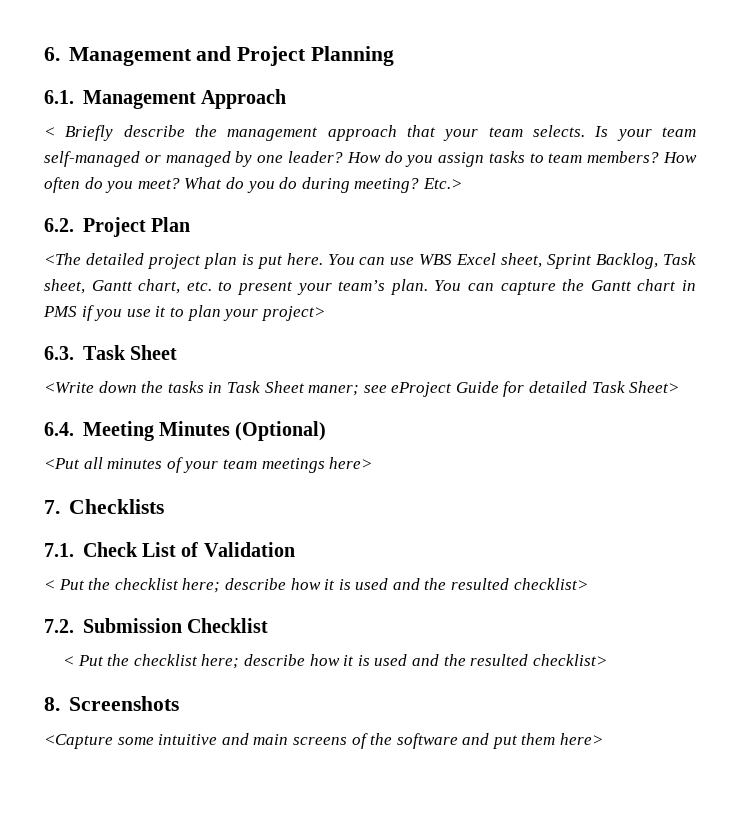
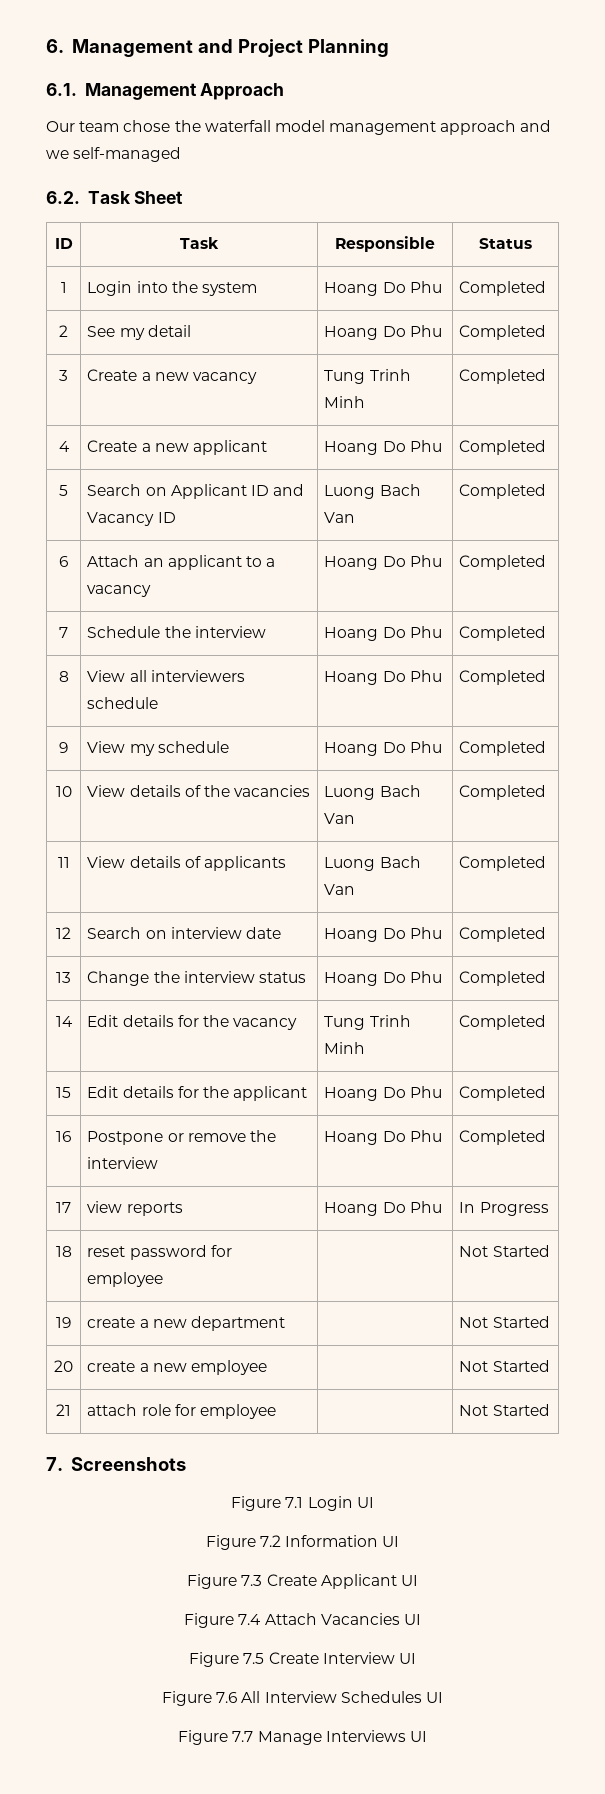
- < Briefly describe the management approach that your team selects. Is your team self-managed or managed by one leader? How do you assign tasks to team members? How often do you meet? What do you do during meeting? Etc.>
- 6.2. Project Plan
- <The detailed project plan is put here. You can use WBS Excel sheet, Sprint Backlog, Task sheet, Gantt chart, etc. to present your team’s plan. You can capture the Gantt chart in PMS if you use it to plan your project>
- 6.3. Task Sheet
- <Write down the tasks in Task Sheet maner; see eProject Guide for detailed Task Sheet>
- 6.4. Meeting Minutes (Optional)
- <Put all minutes of your team meetings here>
- 7. Checklists
- 7.1. Check List of Validation
- < Put the checklist here; describe how it is used and the resulted checklist>
- 7.2. Submission Checklist
- < Put the checklist here; describe how it is used and the resulted checklist>
- 8. Screenshots
- <Capture some intuitive and main screens of the software and put them here>
+ Our team chose the waterfall model management approach and we self-managed
+ 6.2. Task Sheet
+ ID | Task | Responsible | Status
+ 1 | Login into the system | Hoang Do Phu | Completed
+ 2 | See my detail | Hoang Do Phu | Completed
+ 3 | Create a new vacancy | Tung Trinh Minh | Completed
+ 4 | Create a new applicant | Hoang Do Phu | Completed
+ 5 | Search on Applicant ID and Vacancy ID | Luong Bach Van | Completed
+ 6 | Attach an applicant to a vacancy | Hoang Do Phu | Completed
+ 7 | Schedule the interview | Hoang Do Phu | Completed
+ 8 | View all interviewers schedule | Hoang Do Phu | Completed
+ 9 | View my schedule | Hoang Do Phu | Completed
+ 10 | View details of the vacancies | Luong Bach Van | Completed
+ 11 | View details of applicants | Luong Bach Van | Completed
+ 12 | Search on interview date | Hoang Do Phu | Completed
+ 13 | Change the interview status | Hoang Do Phu | Completed
+ 14 | Edit details for the vacancy | Tung Trinh Minh | Completed
+ 15 | Edit details for the applicant | Hoang Do Phu | Completed
+ 16 | Postpone or remove the interview | Hoang Do Phu | Completed
+ 17 | view reports | Hoang Do Phu | In Progress
+ 18 | reset password for employee | | Not Started
+ 19 | create a new department | | Not Started
+ 20 | create a new employee | | Not Started
+ 21 | attach role for employee | | Not Started
+ 7. Screenshots
+ Figure 7.1 Login UI
+ Figure 7.2 Information UI
+ Figure 7.3 Create Applicant UI
+ Figure 7.4 Attach Vacancies UI
+ Figure 7.5 Create Interview UI
+ Figure 7.6 All Interview Schedules UI
+ Figure 7.7 Manage Interviews UI

